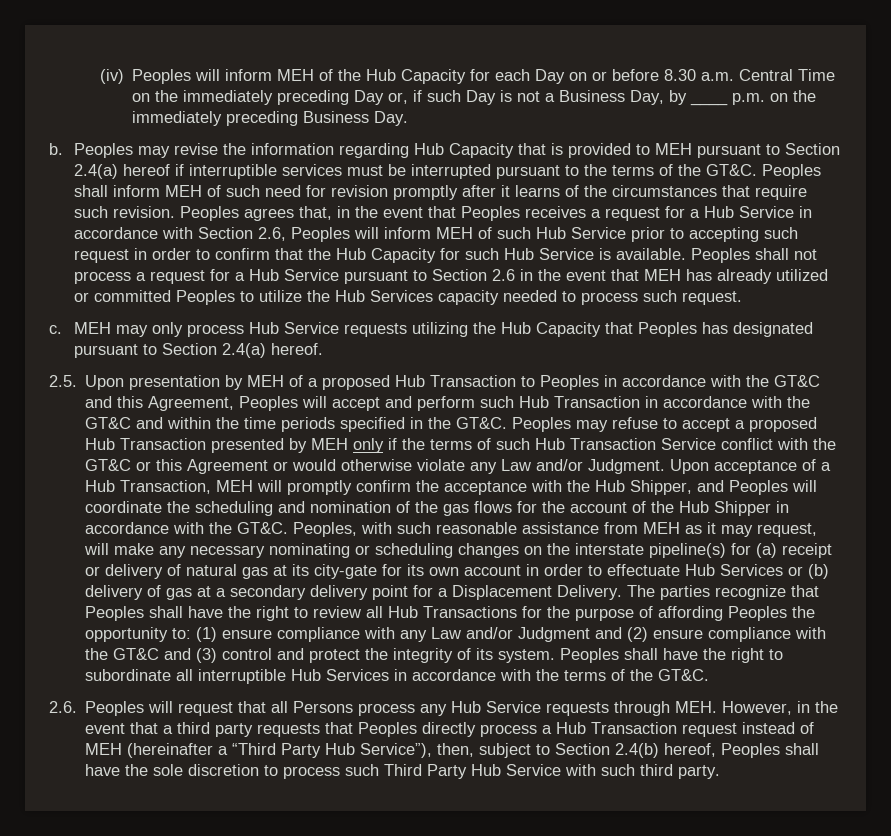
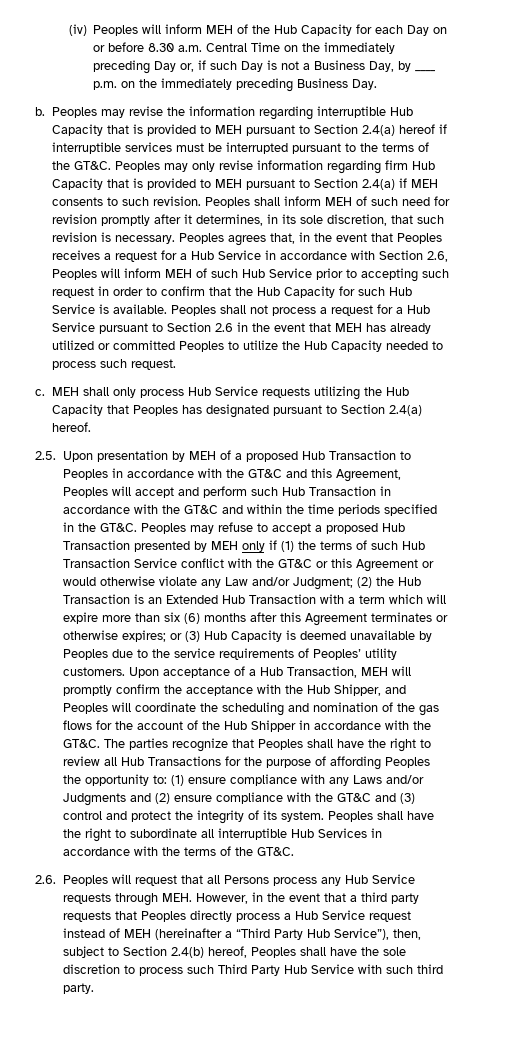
- Peoples may revise the information regarding Hub Capacity that is provided to MEH pursuant to Section 2.4(a) hereof if interruptible services must be interrupted pursuant to the terms of the GT&C.
+ Peoples may revise the information regarding interruptible Hub Capacity that is provided to MEH pursuant to Section 2.4(a) hereof if interruptible services must be interrupted pursuant to the terms of the GT&C.
- Peoples shall inform MEH of such need for revision promptly after it learns of the circumstances that require such revision.
+ Peoples may only revise information regarding firm Hub Capacity that is provided to MEH pursuant to Section 2.4(a) if MEH consents to such revision. Peoples shall inform MEH of such need for revision promptly after it determines, in its sole discretion, that such revision is necessary.
- Peoples shall not process a request for a Hub Service pursuant to Section 2.6 in the event that MEH has already utilized or committed Peoples to utilize the Hub Services capacity needed to process such request.
+ Peoples shall not process a request for a Hub Service pursuant to Section 2.6 in the event that MEH has already utilized or committed Peoples to utilize the Hub Capacity needed to process such request.
- MEH may only process Hub Service requests utilizing the Hub Capacity that Peoples has designated pursuant to Section 2.4(a) hereof.
+ MEH shall only process Hub Service requests utilizing the Hub Capacity that Peoples has designated pursuant to Section 2.4(a) hereof.
- Peoples may refuse to accept a proposed Hub Transaction presented by MEH only if the terms of such Hub Transaction Service conflict with the GT&C or this Agreement or would otherwise violate any Law and/or Judgment.
+ Peoples may refuse to accept a proposed Hub Transaction presented by MEH only if (1) the terms of such Hub Transaction Service conflict with the GT&C or this Agreement or would otherwise violate any Law and/or Judgment; (2) the Hub Transaction is an Extended Hub Transaction with a term which will expire more than six (6) months after this Agreement terminates or otherwise expires; or (3) Hub Capacity is deemed unavailable by Peoples due to the service requirements of Peoples’ utility customers.
- Peoples, with such reasonable assistance from MEH as it may request, will make any necessary nominating or scheduling changes on the interstate pipeline(s) for (a) receipt or delivery of natural gas at its city-gate for its own account in order to effectuate Hub Services or (b) delivery of gas at a secondary delivery point for a Displacement Delivery.
- The parties recognize that Peoples shall have the right to review all Hub Transactions for the purpose of affording Peoples the opportunity to: (1) ensure compliance with any Law and/or Judgment and (2) ensure compliance with the GT&C and (3) control and protect the integrity of its system.
+ The parties recognize that Peoples shall have the right to review all Hub Transactions for the purpose of affording Peoples the opportunity to: (1) ensure compliance with any Laws and/or Judgments and (2) ensure compliance with the GT&C and (3) control and protect the integrity of its system.
- 2.6. Peoples will request that all Persons process any Hub Service requests through MEH. However, in the event that a third party requests that Peoples directly process a Hub Transaction request instead of MEH (hereinafter a “Third Party Hub Service”), then, subject to Section 2.4(b) hereof, Peoples shall have the sole discretion to process such Third Party Hub Service with such third party.
+ 2.6. Peoples will request that all Persons process any Hub Service requests through MEH. However, in the event that a third party requests that Peoples directly process a Hub Service request instead of MEH (hereinafter a “Third Party Hub Service”), then, subject to Section 2.4(b) hereof, Peoples shall have the sole discretion to process such Third Party Hub Service with such third party.

